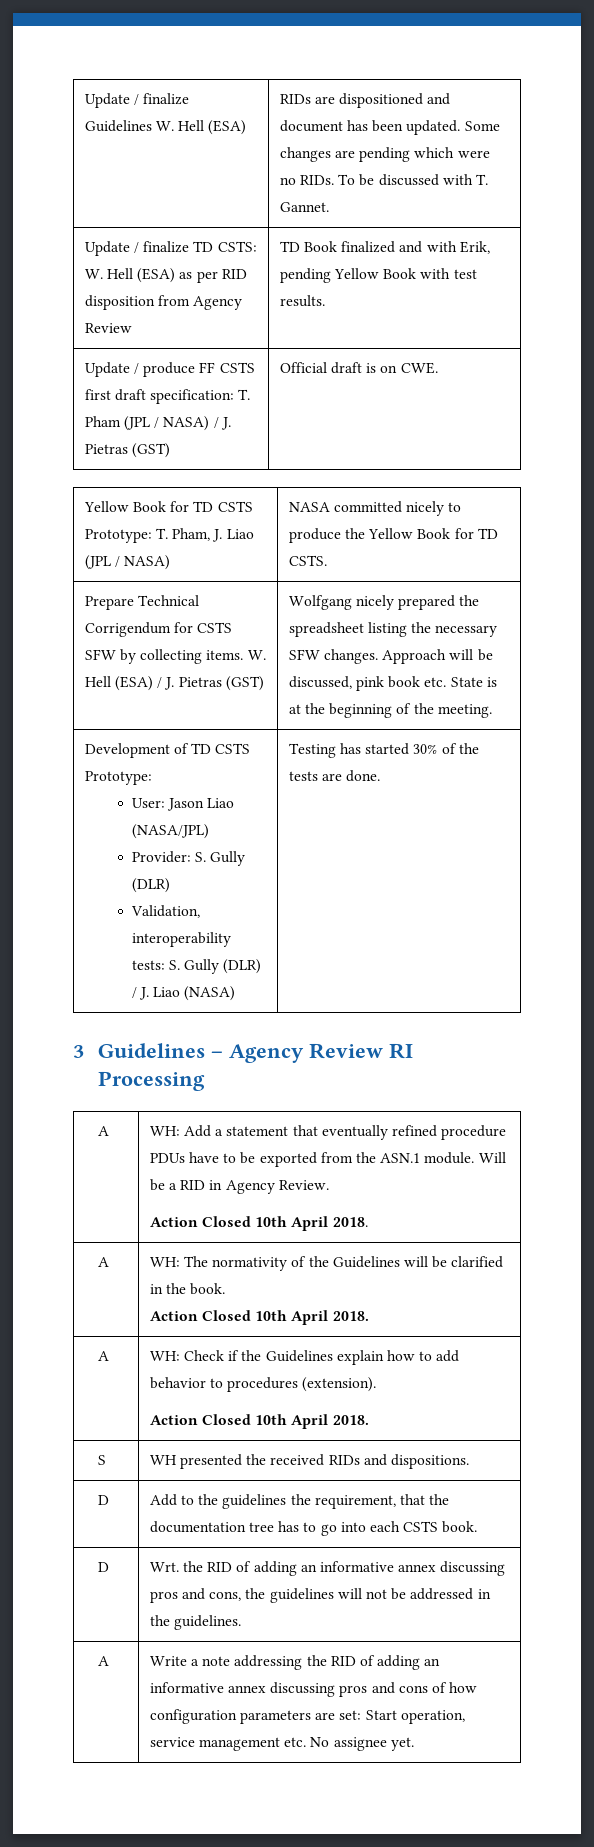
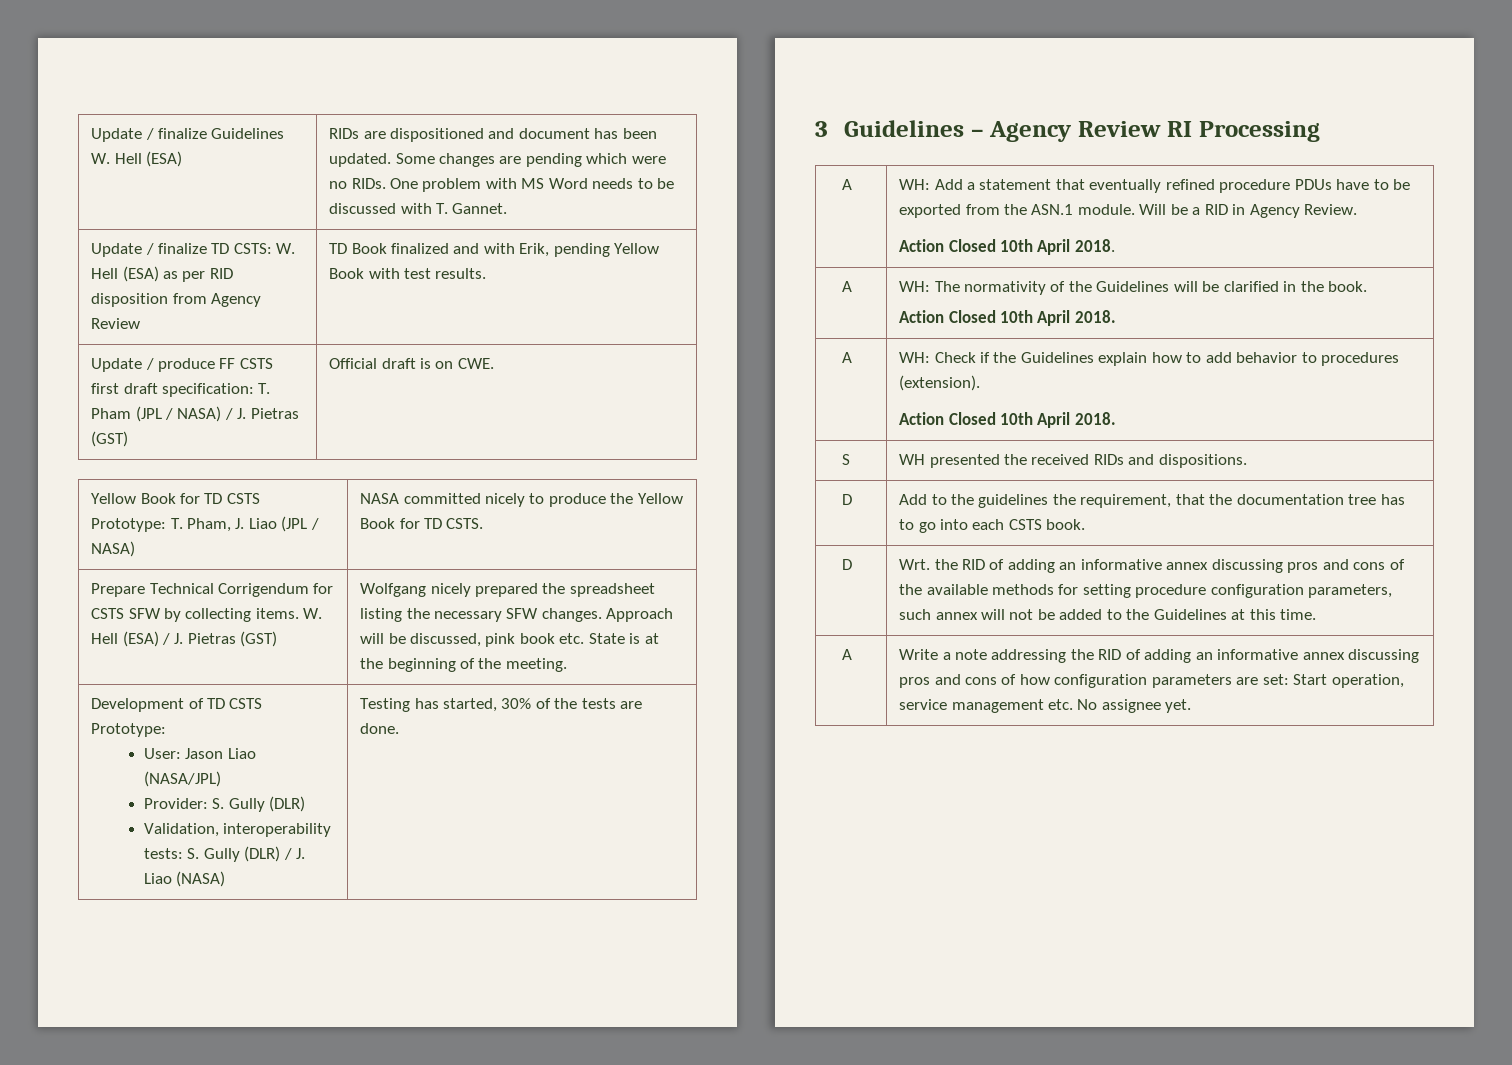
- Update / finalize Guidelines W. Hell (ESA) | RIDs are dispositioned and document has been updated. Some changes are pending which were no RIDs. To be discussed with T. Gannet.
+ Update / finalize Guidelines W. Hell (ESA) | RIDs are dispositioned and document has been updated. Some changes are pending which were no RIDs. One problem with MS Word needs to be discussed with T. Gannet.
  Development of TD CSTS Prototype:
  User: Jason Liao (NASA/JPL)
  Provider: S. Gully (DLR)
- Validation, interoperability tests: S. Gully (DLR) / J. Liao (NASA) | Testing has started 30% of the tests are done.
+ Validation, interoperability tests: S. Gully (DLR) / J. Liao (NASA) | Testing has started, 30% of the tests are done.
- D | Wrt. the RID of adding an informative annex discussing pros and cons, the guidelines will not be addressed in the guidelines.
+ D | Wrt. the RID of adding an informative annex discussing pros and cons of the available methods for setting procedure configuration parameters, such annex will not be added to the Guidelines at this time.

